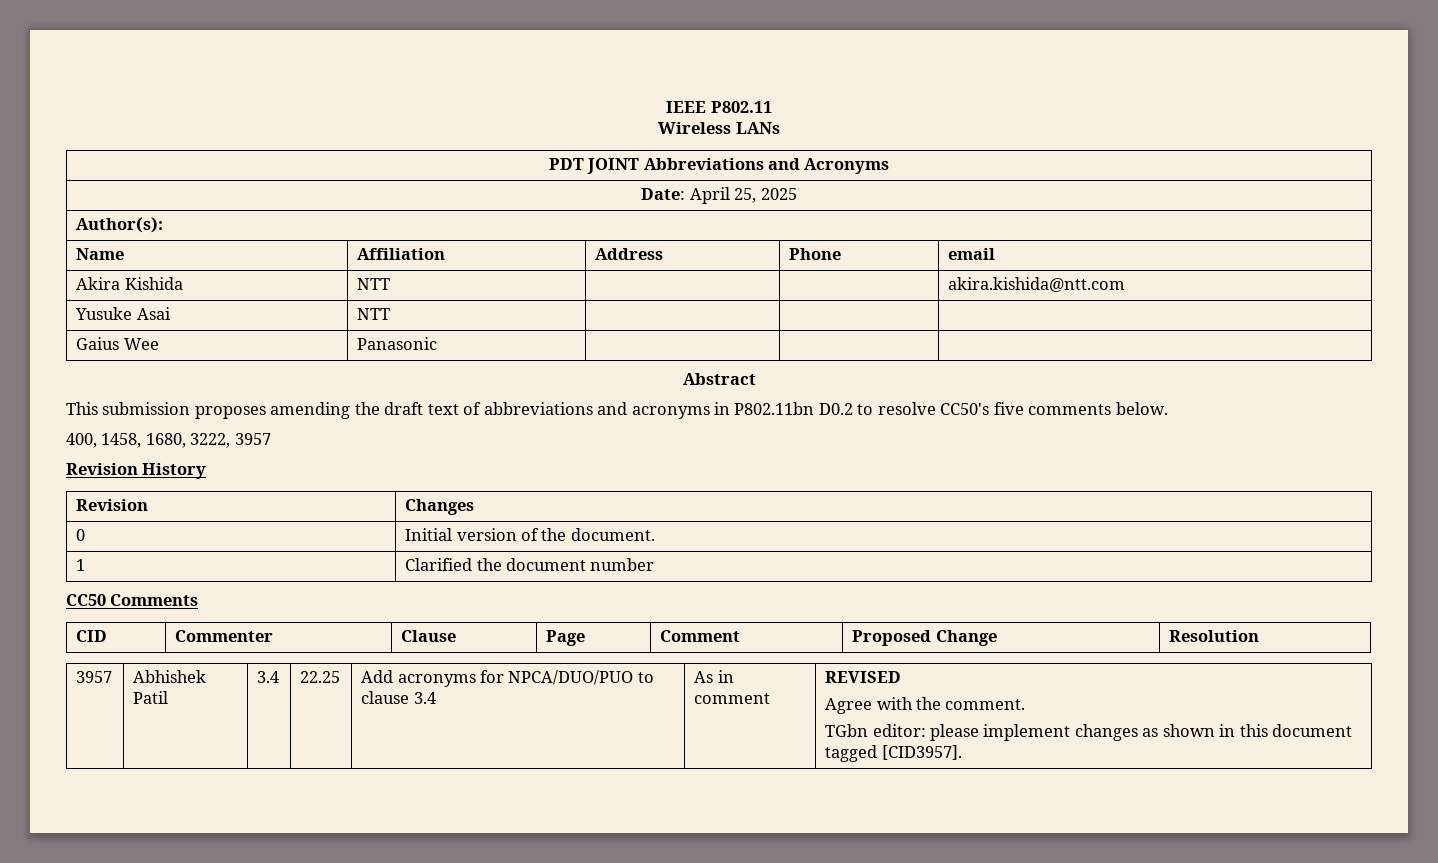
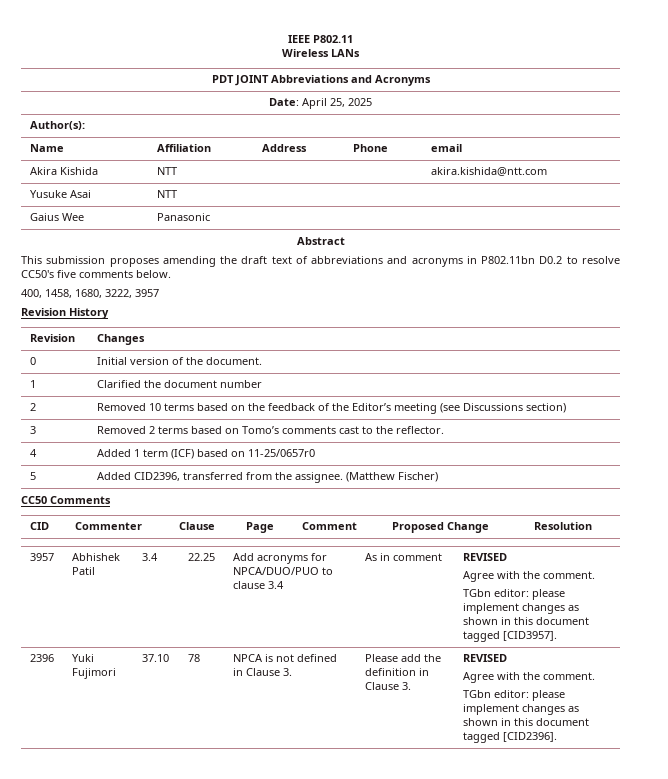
+ 2 | Removed 10 terms based on the feedback of the Editor’s meeting (see Discussions section)
+ 3 | Removed 2 terms based on Tomo’s comments cast to the reflector.
+ 4 | Added 1 term (ICF) based on 11-25/0657r0
+ 5 | Added CID2396, transferred from the assignee. (Matthew Fischer)
+ 2396 | Yuki Fujimori | 37.10 | 78 | NPCA is not defined in Clause 3. | Please add the definition in Clause 3. | REVISED
+ Agree with the comment.
+ TGbn editor: please implement changes as shown in this document tagged [CID2396].

